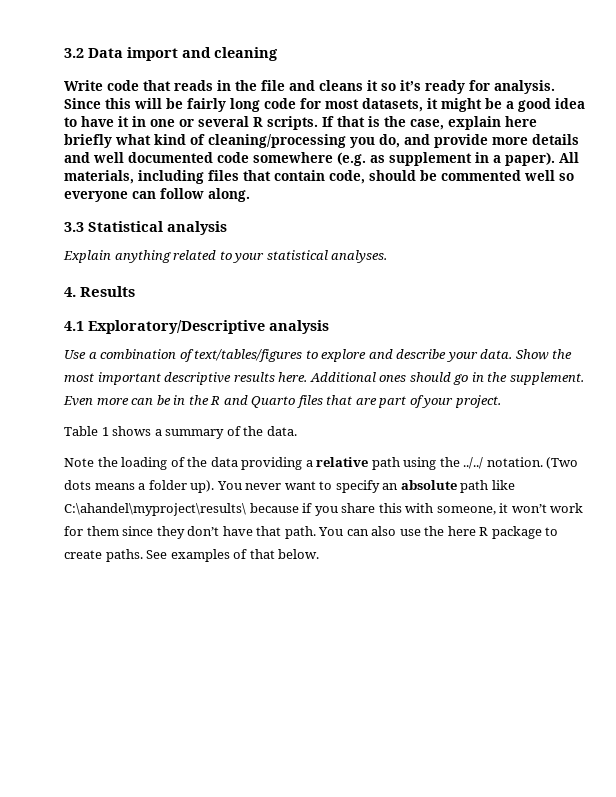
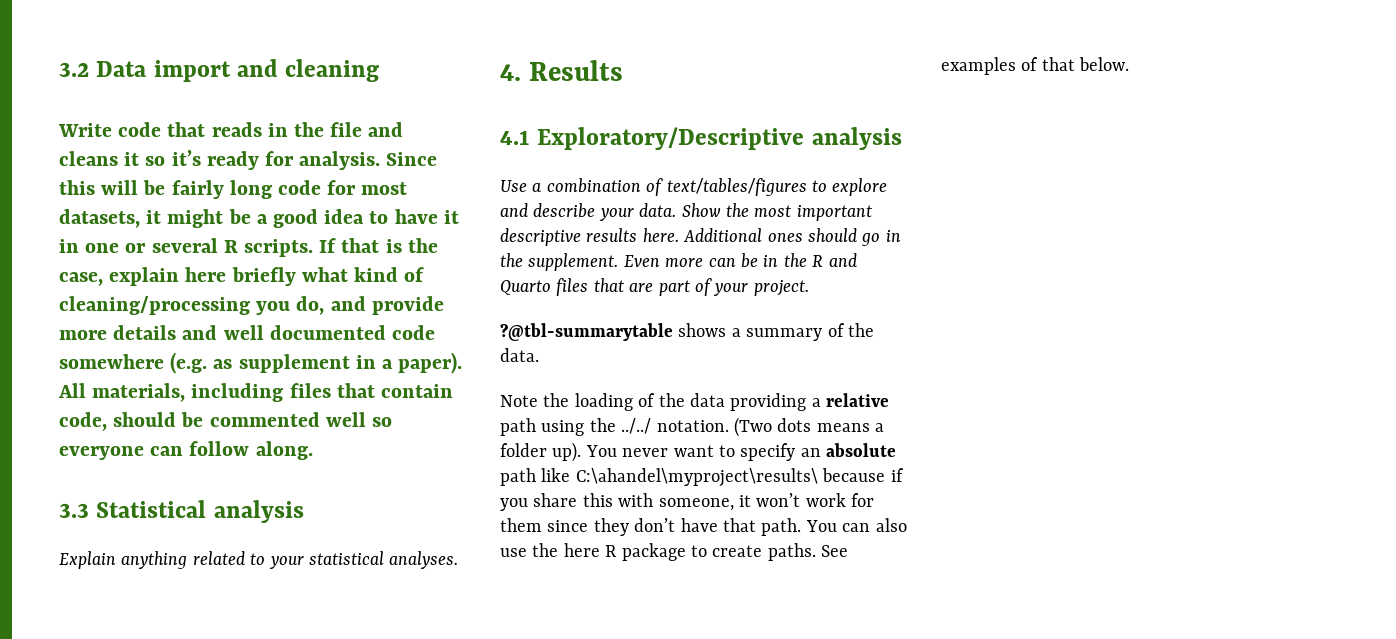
- Table 1 shows a summary of the data.
+ ?@tbl-summarytable shows a summary of the data.

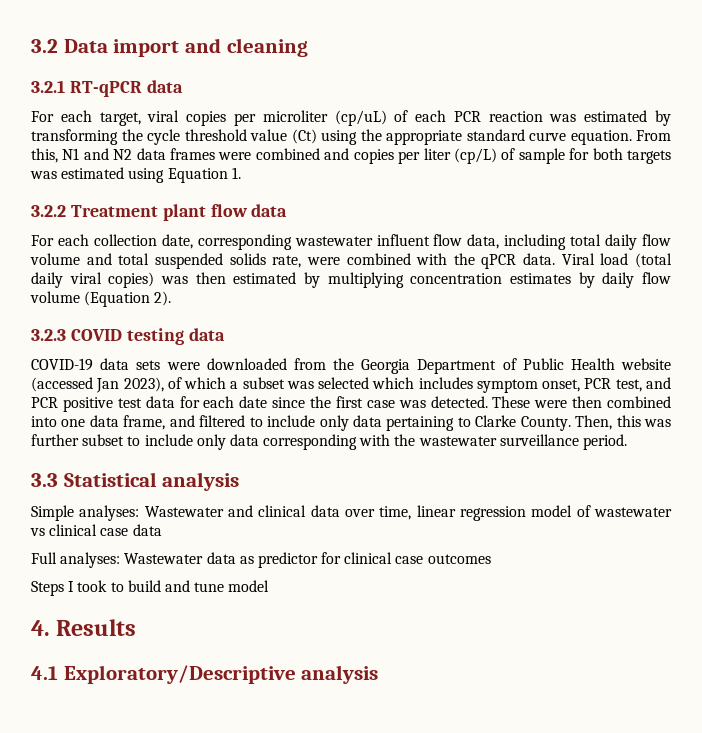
- Write code that reads in the file and cleans it so it’s ready for analysis. Since this will be fairly long code for most datasets, it might be a good idea to have it in one or several R scripts. If that is the case, explain here briefly what kind of cleaning/processing you do, and provide more details and well documented code somewhere (e.g. as supplement in a paper). All materials, including files that contain code, should be commented well so everyone can follow along.
+ 3.2.1 RT-qPCR data
+ For each target, viral copies per microliter (cp/uL) of each PCR reaction was estimated by transforming the cycle threshold value (Ct) using the appropriate standard curve equation. From this, N1 and N2 data frames were combined and copies per liter (cp/L) of sample for both targets was estimated using Equation 1.
+ 3.2.2 Treatment plant flow data
+ For each collection date, corresponding wastewater influent flow data, including total daily flow volume and total suspended solids rate, were combined with the qPCR data. Viral load (total daily viral copies) was then estimated by multiplying concentration estimates by daily flow volume (Equation 2).
+ 3.2.3 COVID testing data
+ COVID-19 data sets were downloaded from the Georgia Department of Public Health website (accessed Jan 2023), of which a subset was selected which includes symptom onset, PCR test, and PCR positive test data for each date since the first case was detected. These were then combined into one data frame, and filtered to include only data pertaining to Clarke County. Then, this was further subset to include only data corresponding with the wastewater surveillance period.
  3.3 Statistical analysis
- Explain anything related to your statistical analyses.
+ Simple analyses: Wastewater and clinical data over time, linear regression model of wastewater vs clinical case data
+ Full analyses: Wastewater data as predictor for clinical case outcomes
+ Steps I took to build and tune model
- Use a combination of text/tables/figures to explore and describe your data. Show the most important descriptive results here. Additional ones should go in the supplement. Even more can be in the R and Quarto files that are part of your project.
- ?@tbl-summarytable shows a summary of the data.
- Note the loading of the data providing a relative path using the ../../ notation. (Two dots means a folder up). You never want to specify an absolute path like C:\ahandel\myproject\results\ because if you share this with someone, it won’t work for them since they don’t have that path. You can also use the here R package to create paths. See examples of that below.

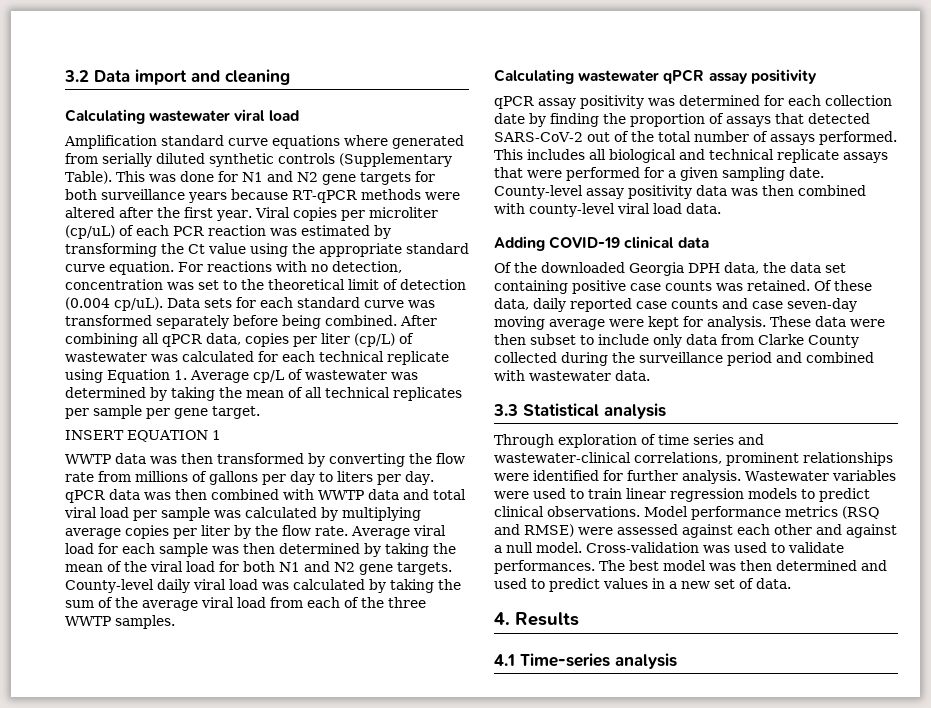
- 3.2.1 RT-qPCR data
- For each target, viral copies per microliter (cp/uL) of each PCR reaction was estimated by transforming the cycle threshold value (Ct) using the appropriate standard curve equation.
+ Calculating wastewater viral load
+ Amplification standard curve equations where generated from serially diluted synthetic controls (Supplementary Table). This was done for N1 and N2 gene targets for both surveillance years because RT-qPCR methods were altered after the first year. Viral copies per microliter (cp/uL) of each PCR reaction was estimated by transforming the Ct value using the appropriate standard curve equation.
- From this, N1 and N2 data frames were combined and copies per liter (cp/L) of sample for both targets was estimated using Equation 1.
- 3.2.2 Treatment plant flow data
- For each collection date, corresponding wastewater influent flow data, including total daily flow volume and total suspended solids rate, were combined with the qPCR data. Viral load (total daily viral copies) was then estimated by multiplying concentration estimates by daily flow volume (Equation 2).
- 3.2.3 COVID testing data
- COVID-19 data sets were downloaded from the Georgia Department of Public Health website (accessed Jan 2023), of which a subset was selected which includes symptom onset, PCR test, and PCR positive test data for each date since the first case was detected. These were then combined into one data frame, and filtered to include only data pertaining to Clarke County. Then, this was further subset to include only data corresponding with the wastewater surveillance period.
+ For reactions with no detection, concentration was set to the theoretical limit of detection (0.004 cp/uL). Data sets for each standard curve was transformed separately before being combined. After combining all qPCR data, copies per liter (cp/L) of wastewater was calculated for each technical replicate using Equation 1. Average cp/L of wastewater was determined by taking the mean of all technical replicates per sample per gene target.
+ INSERT EQUATION 1
+ WWTP data was then transformed by converting the flow rate from millions of gallons per day to liters per day. qPCR data was then combined with WWTP data and total viral load per sample was calculated by multiplying average copies per liter by the flow rate. Average viral load for each sample was then determined by taking the mean of the viral load for both N1 and N2 gene targets. County-level daily viral load was calculated by taking the sum of the average viral load from each of the three WWTP samples.
+ Calculating wastewater qPCR assay positivity
+ qPCR assay positivity was determined for each collection date by finding the proportion of assays that detected SARS-CoV-2 out of the total number of assays performed. This includes all biological and technical replicate assays that were performed for a given sampling date. County-level assay positivity data was then combined with county-level viral load data.
+ Adding COVID-19 clinical data
+ Of the downloaded Georgia DPH data, the data set containing positive case counts was retained. Of these data, daily reported case counts and case seven-day moving average were kept for analysis. These data were then subset to include only data from Clarke County collected during the surveillance period and combined with wastewater data.
  3.3 Statistical analysis
- Simple analyses: Wastewater and clinical data over time, linear regression model of wastewater vs clinical case data
- Full analyses: Wastewater data as predictor for clinical case outcomes
- Steps I took to build and tune model
+ Through exploration of time series and wastewater-clinical correlations, prominent relationships were identified for further analysis. Wastewater variables were used to train linear regression models to predict clinical observations. Model performance metrics (RSQ and RMSE) were assessed against each other and against a null model. Cross-validation was used to validate performances. The best model was then determined and used to predict values in a new set of data.
- 4.1 Exploratory/Descriptive analysis
+ 4.1 Time-series analysis

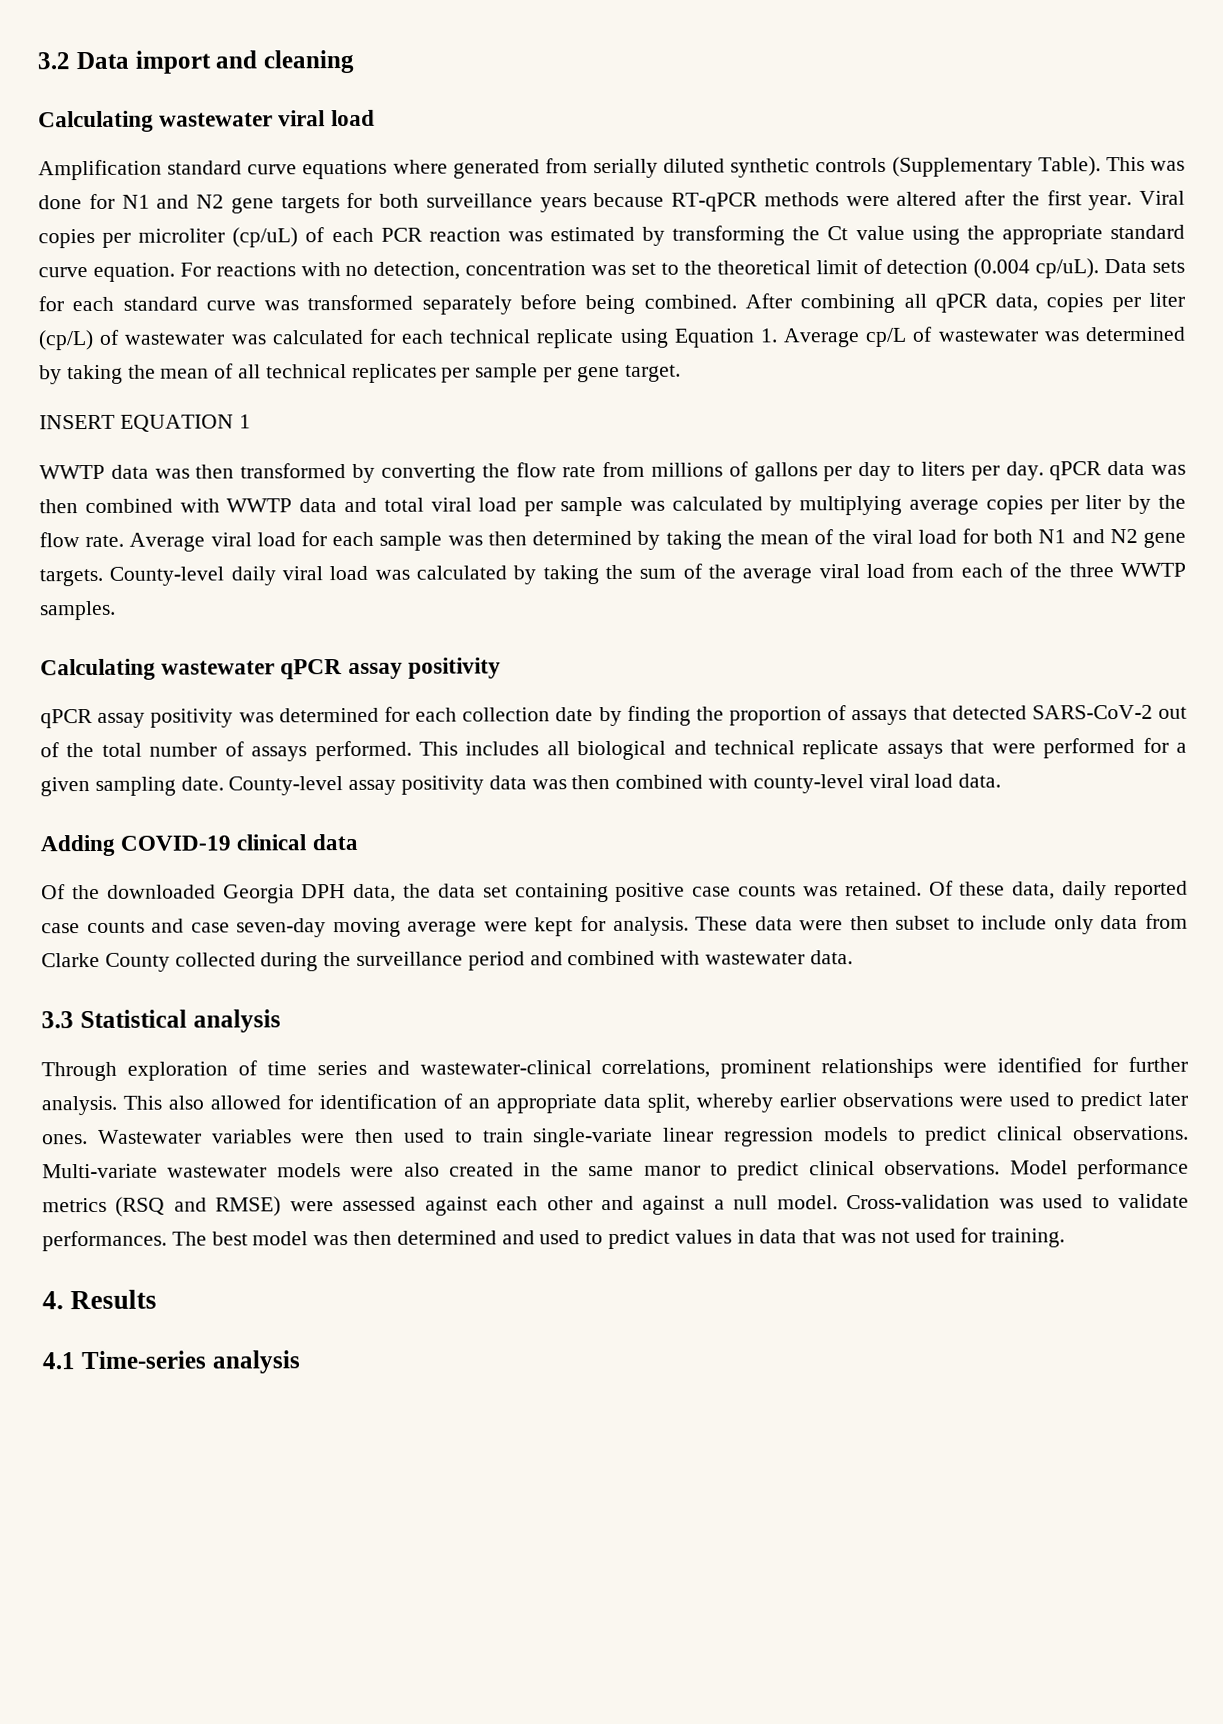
+ This also allowed for identification of an appropriate data split, whereby earlier observations were used to predict later ones.
- Wastewater variables were used to train linear regression models to predict clinical observations.
+ Wastewater variables were then used to train single-variate linear regression models to predict clinical observations.
+ Multi-variate wastewater models were also created in the same manor to predict clinical observations.
- The best model was then determined and used to predict values in a new set of data.
+ The best model was then determined and used to predict values in data that was not used for training.

